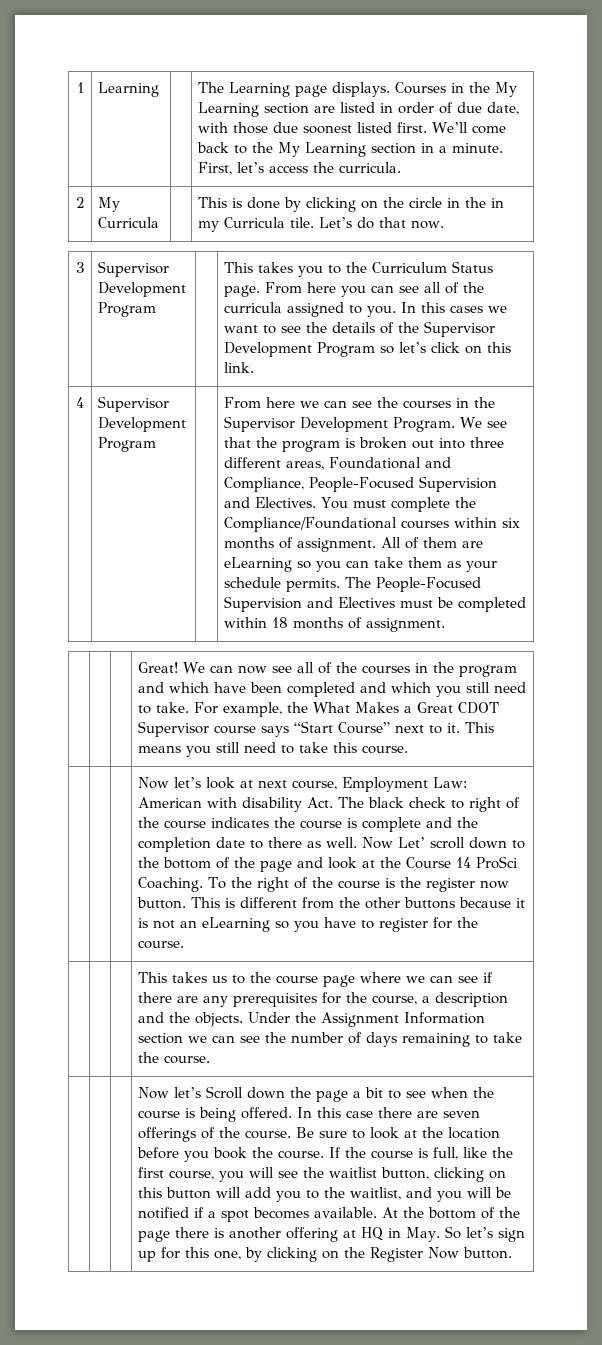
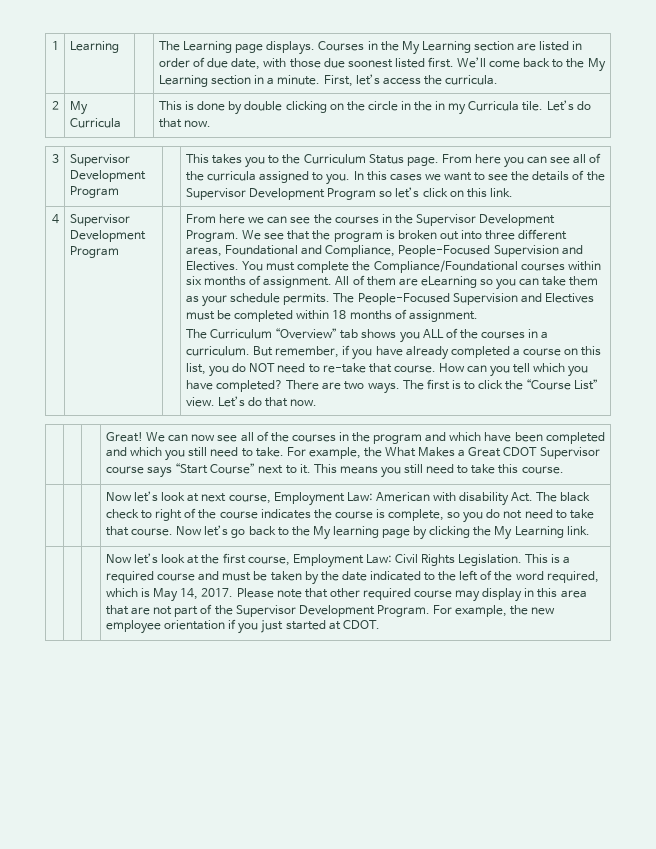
- 2 | My Curricula | | This is done by clicking on the circle in the in my Curricula tile. Let’s do that now.
+ 2 | My Curricula | | This is done by double clicking on the circle in the in my Curricula tile. Let’s do that now.
+ The Curriculum “Overview” tab shows you ALL of the courses in a curriculum. But remember, if you have already completed a course on this list, you do NOT need to re-take that course. How can you tell which you have completed? There are two ways. The first is to click the “Course List” view. Let’s do that now.
- Now let’s look at next course, Employment Law: American with disability Act. The black check to right of the course indicates the course is complete and the completion date to there as well. Now Let’ scroll down to the bottom of the page and look at the Course 14 ProSci Coaching. To the right of the course is the register now button. This is different from the other buttons because it is not an eLearning so you have to register for the course.
- | | | This takes us to the course page where we can see if there are any prerequisites for the course, a description and the objects. Under the Assignment Information section we can see the number of days remaining to take the course.
- | | | Now let’s Scroll down the page a bit to see when the course is being offered. In this case there are seven offerings of the course. Be sure to look at the location before you book the course. If the course is full, like the first course, you will see the waitlist button, clicking on this button will add you to the waitlist, and you will be notified if a spot becomes available. At the bottom of the page there is another offering at HQ in May. So let’s sign up for this one, by clicking on the Register Now button.
+ Now let’s look at next course, Employment Law: American with disability Act. The black check to right of the course indicates the course is complete, so you do not need to take that course. Now let’s go back to the My learning page by clicking the My Learning link.
+ | | | Now let’s look at the first course, Employment Law: Civil Rights Legislation. This is a required course and must be taken by the date indicated to the left of the word required, which is May 14, 2017. Please note that other required course may display in this area that are not part of the Supervisor Development Program. For example, the new employee orientation if you just started at CDOT.

